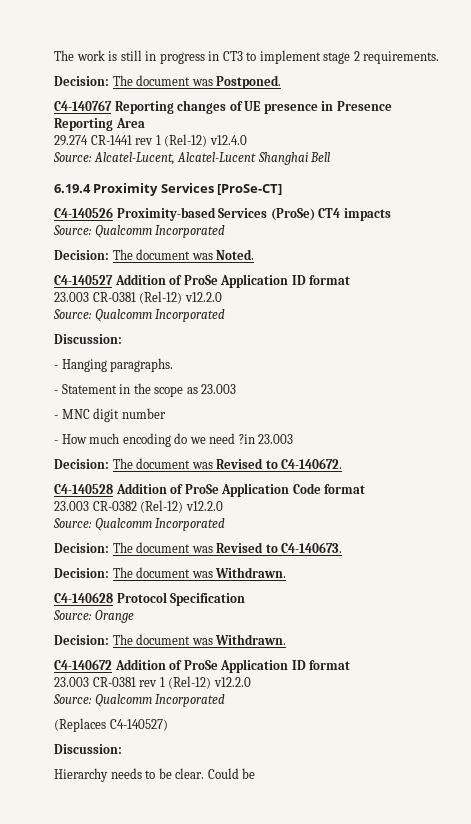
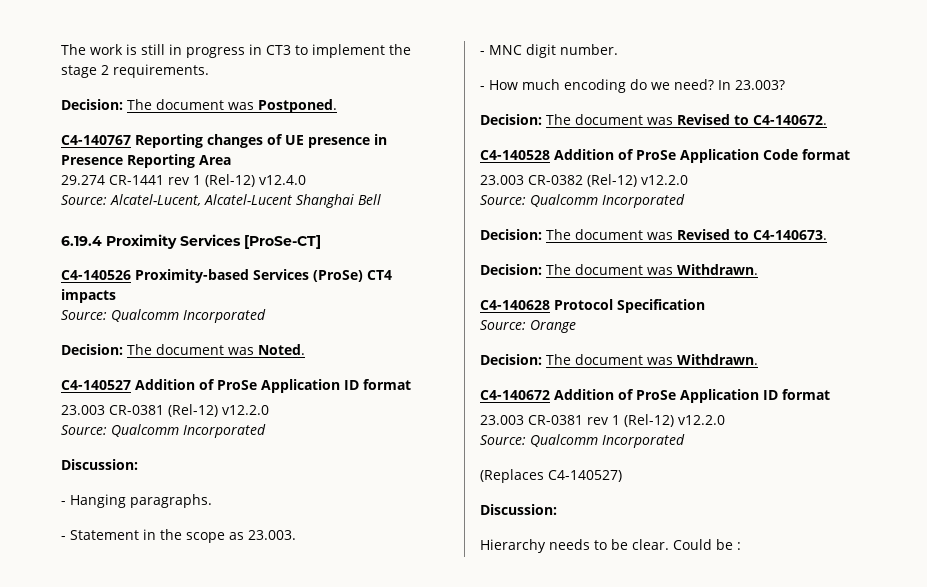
- The work is still in progress in CT3 to implement stage 2 requirements.
+ The work is still in progress in CT3 to implement the stage 2 requirements.
- - Statement in the scope as 23.003
+ - Statement in the scope as 23.003.
- - MNC digit number
+ - MNC digit number.
- - How much encoding do we need ?in 23.003
+ - How much encoding do we need? In 23.003?
- Could be
+ Could be :

